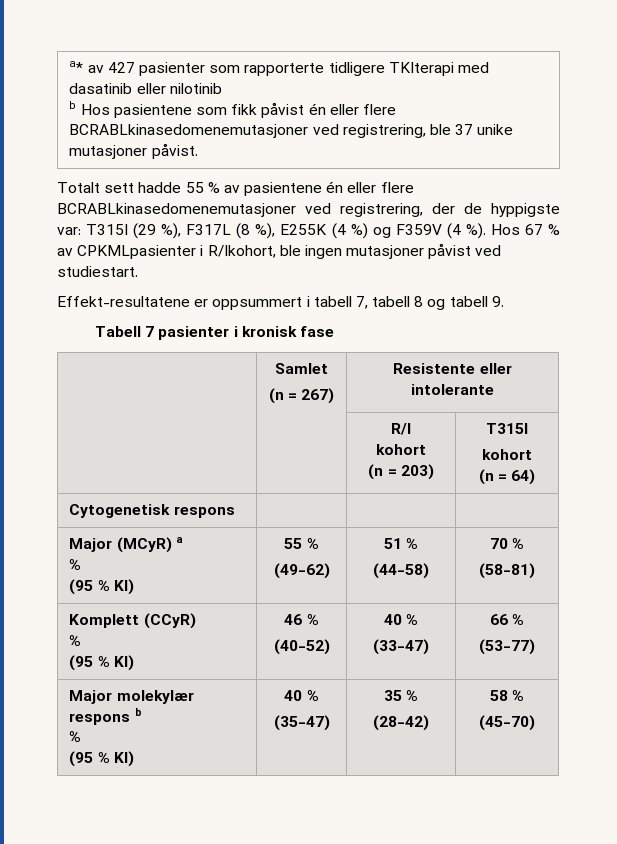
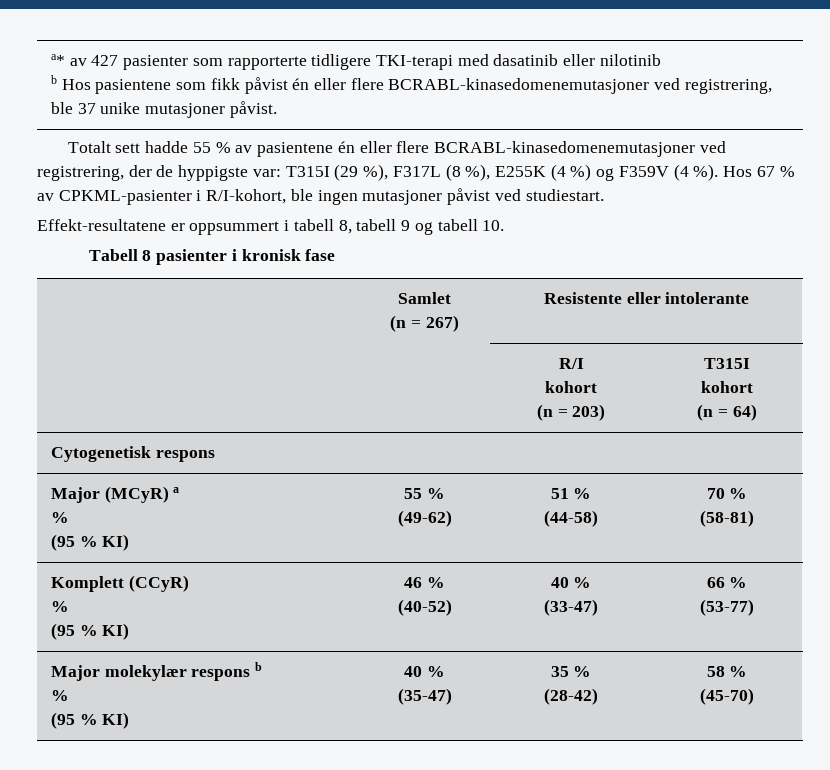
- a* av 427 pasienter som rapporterte tidligere TKIterapi med dasatinib eller nilotinib
- b Hos pasientene som fikk påvist én eller flere BCRABLkinasedomenemutasjoner ved registrering, ble 37 unike mutasjoner påvist.
+ a* av 427 pasienter som rapporterte tidligere TKI-terapi med dasatinib eller nilotinib
+ b Hos pasientene som fikk påvist én eller flere BCRABL-kinasedomenemutasjoner ved registrering, ble 37 unike mutasjoner påvist.
- Totalt sett hadde 55 % av pasientene én eller flere BCRABLkinasedomenemutasjoner ved registrering, der de hyppigste var: T315I (29 %), F317L (8 %), E255K (4 %) og F359V (4 %).
+ Totalt sett hadde 55 % av pasientene én eller flere BCRABL-kinasedomenemutasjoner ved registrering, der de hyppigste var: T315I (29 %), F317L (8 %), E255K (4 %) og F359V (4 %).
- Hos 67 % av CPKMLpasienter i R/Ikohort, ble ingen mutasjoner påvist ved studiestart.
+ Hos 67 % av CPKML-pasienter i R/I-kohort, ble ingen mutasjoner påvist ved studiestart.
- Effekt-resultatene er oppsummert i tabell 7, tabell 8 og tabell 9.
+ Effekt-resultatene er oppsummert i tabell 8, tabell 9 og tabell 10.
- Tabell 7 pasienter i kronisk fase
+ Tabell 8 pasienter i kronisk fase

